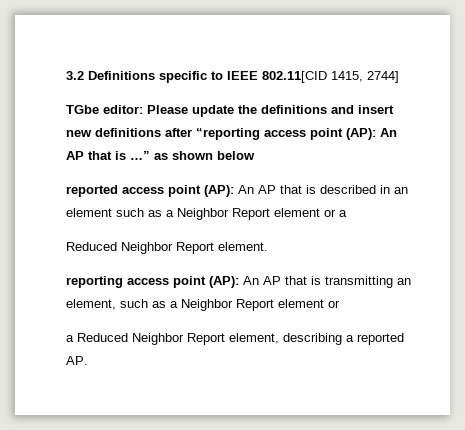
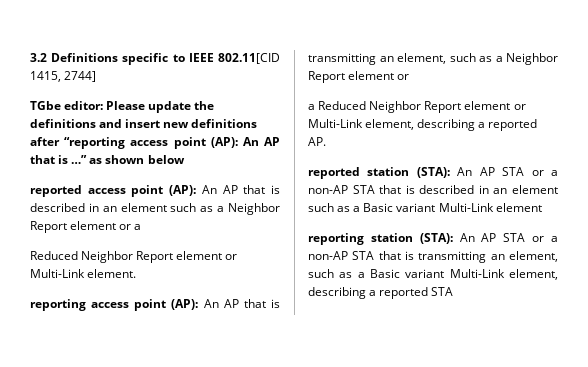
- Reduced Neighbor Report element.
+ Reduced Neighbor Report element or Multi-Link element.
- a Reduced Neighbor Report element, describing a reported AP.
+ a Reduced Neighbor Report element or Multi-Link element, describing a reported AP.
+ reported station (STA): An AP STA or a non-AP STA that is described in an element such as a Basic variant Multi-Link element
+ reporting station (STA): An AP STA or a non-AP STA that is transmitting an element, such as a Basic variant Multi-Link element, describing a reported STA

